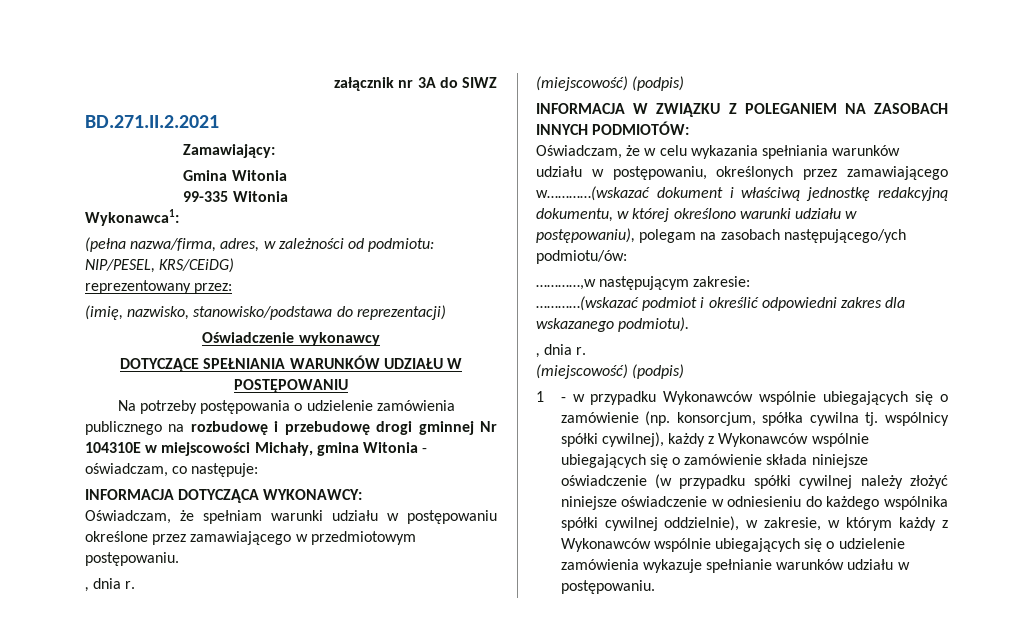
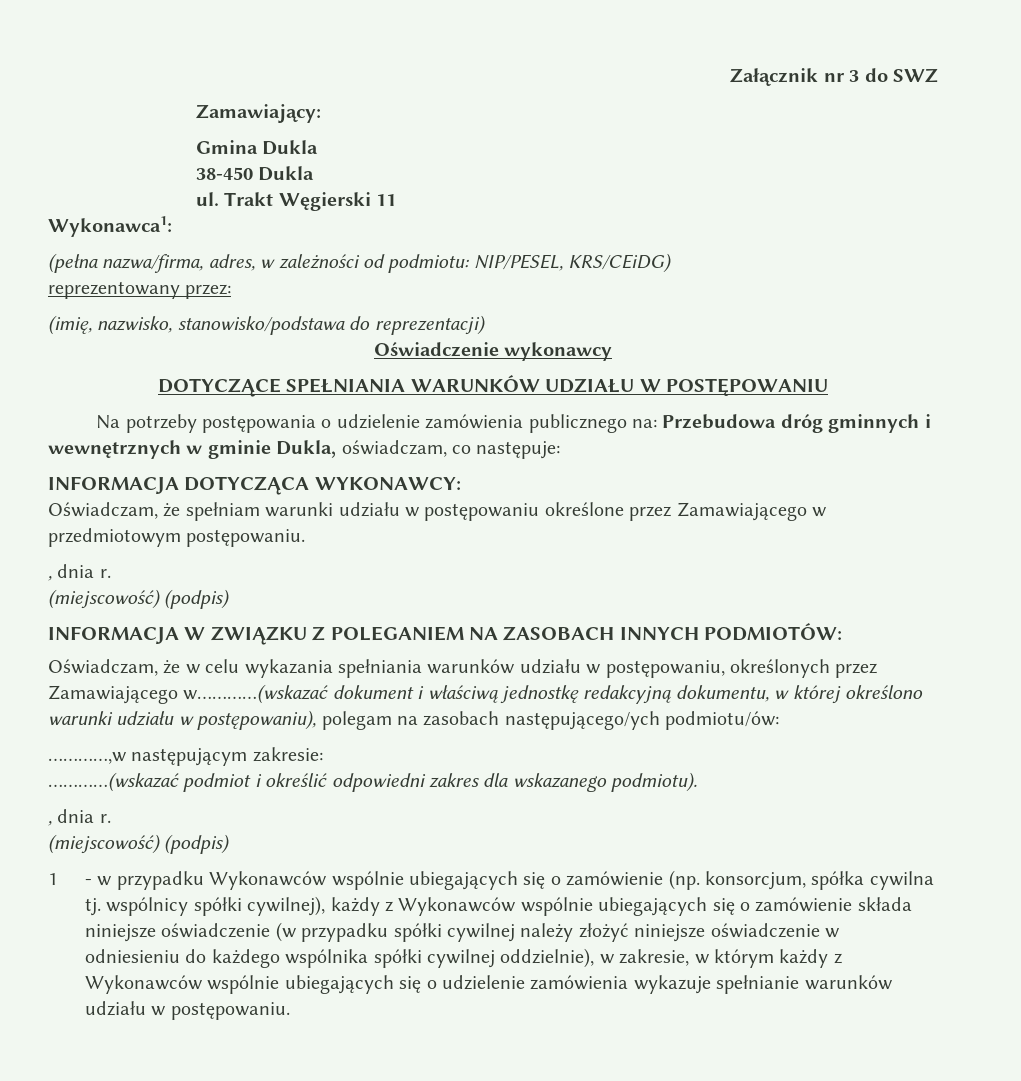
- załącznik nr 3A do SIWZ
- BD.271.II.2.2021
+ Załącznik nr 3 do SWZ
  Zamawiający:
- Gmina Witonia
- 99-335 Witonia
+ Gmina Dukla
+ 38-450 Dukla
+ ul. Trakt Węgierski 11
- Na potrzeby postępowania o udzielenie zamówienia publicznego na rozbudowę i przebudowę drogi gminnej Nr 104310E w miejscowości Michały, gmina Witonia - oświadczam, co następuje:
+ Na potrzeby postępowania o udzielenie zamówienia publicznego na: Przebudowa dróg gminnych i wewnętrznych w gminie Dukla, oświadczam, co następuje:
- Oświadczam, że spełniam warunki udziału w postępowaniu określone przez zamawiającego w przedmiotowym postępowaniu.
+ Oświadczam, że spełniam warunki udziału w postępowaniu określone przez Zamawiającego w przedmiotowym postępowaniu.
- Oświadczam, że w celu wykazania spełniania warunków udziału w postępowaniu, określonych przez zamawiającego w…………(wskazać dokument i właściwą jednostkę redakcyjną dokumentu, w której określono warunki udziału w postępowaniu), polegam na zasobach następującego/ych podmiotu/ów:
+ Oświadczam, że w celu wykazania spełniania warunków udziału w postępowaniu, określonych przez Zamawiającego w…………(wskazać dokument i właściwą jednostkę redakcyjną dokumentu, w której określono warunki udziału w postępowaniu), polegam na zasobach następującego/ych podmiotu/ów:

